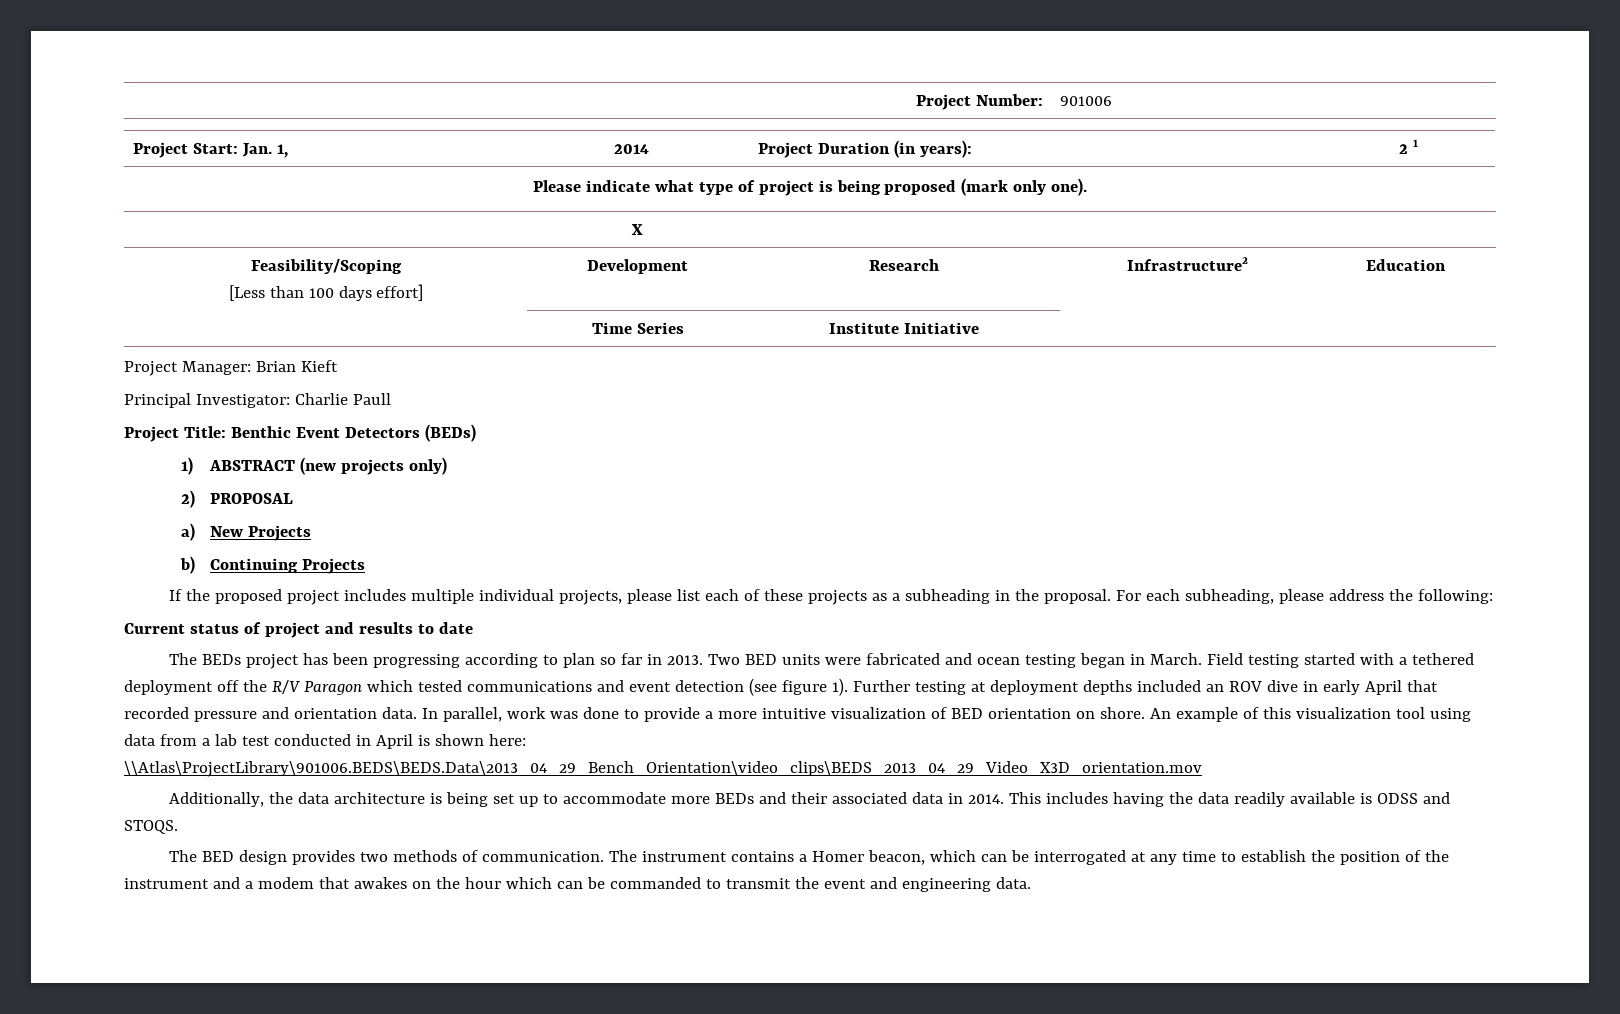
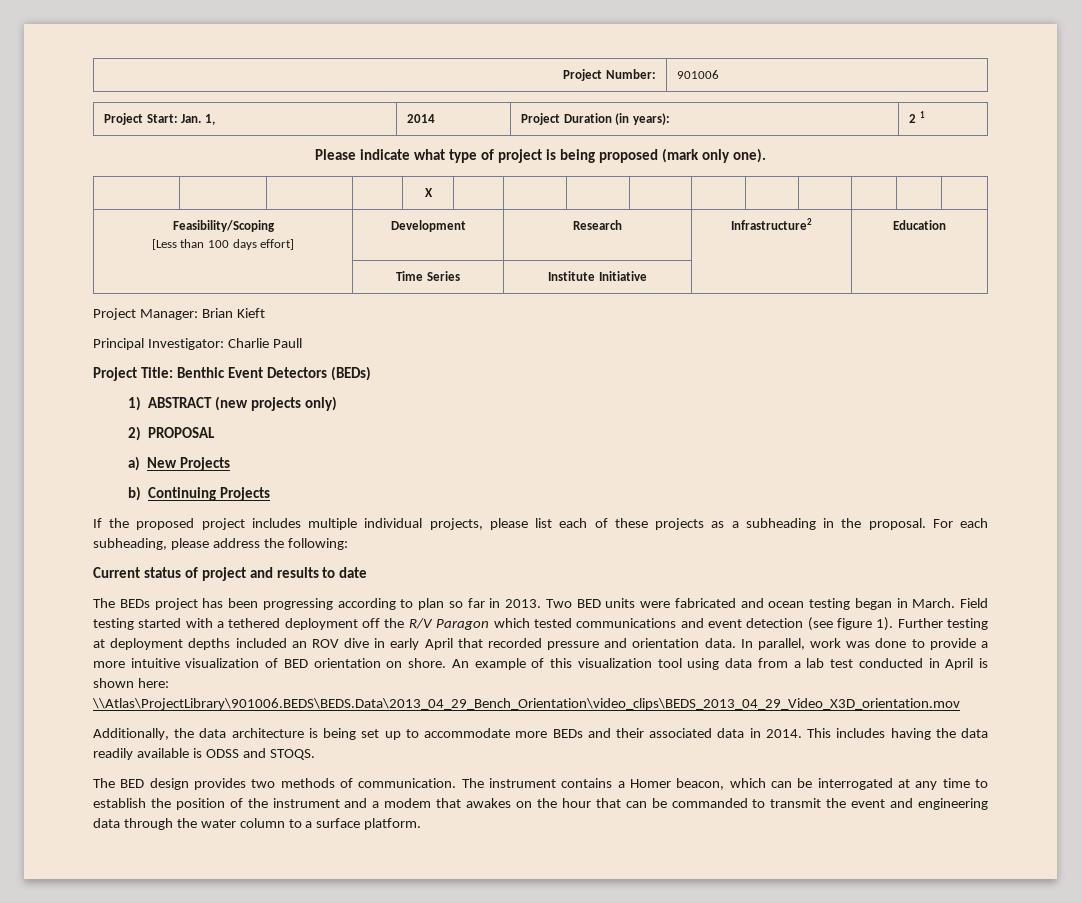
- The instrument contains a Homer beacon, which can be interrogated at any time to establish the position of the instrument and a modem that awakes on the hour which can be commanded to transmit the event and engineering data.
+ The instrument contains a Homer beacon, which can be interrogated at any time to establish the position of the instrument and a modem that awakes on the hour that can be commanded to transmit the event and engineering data through the water column to a surface platform.

